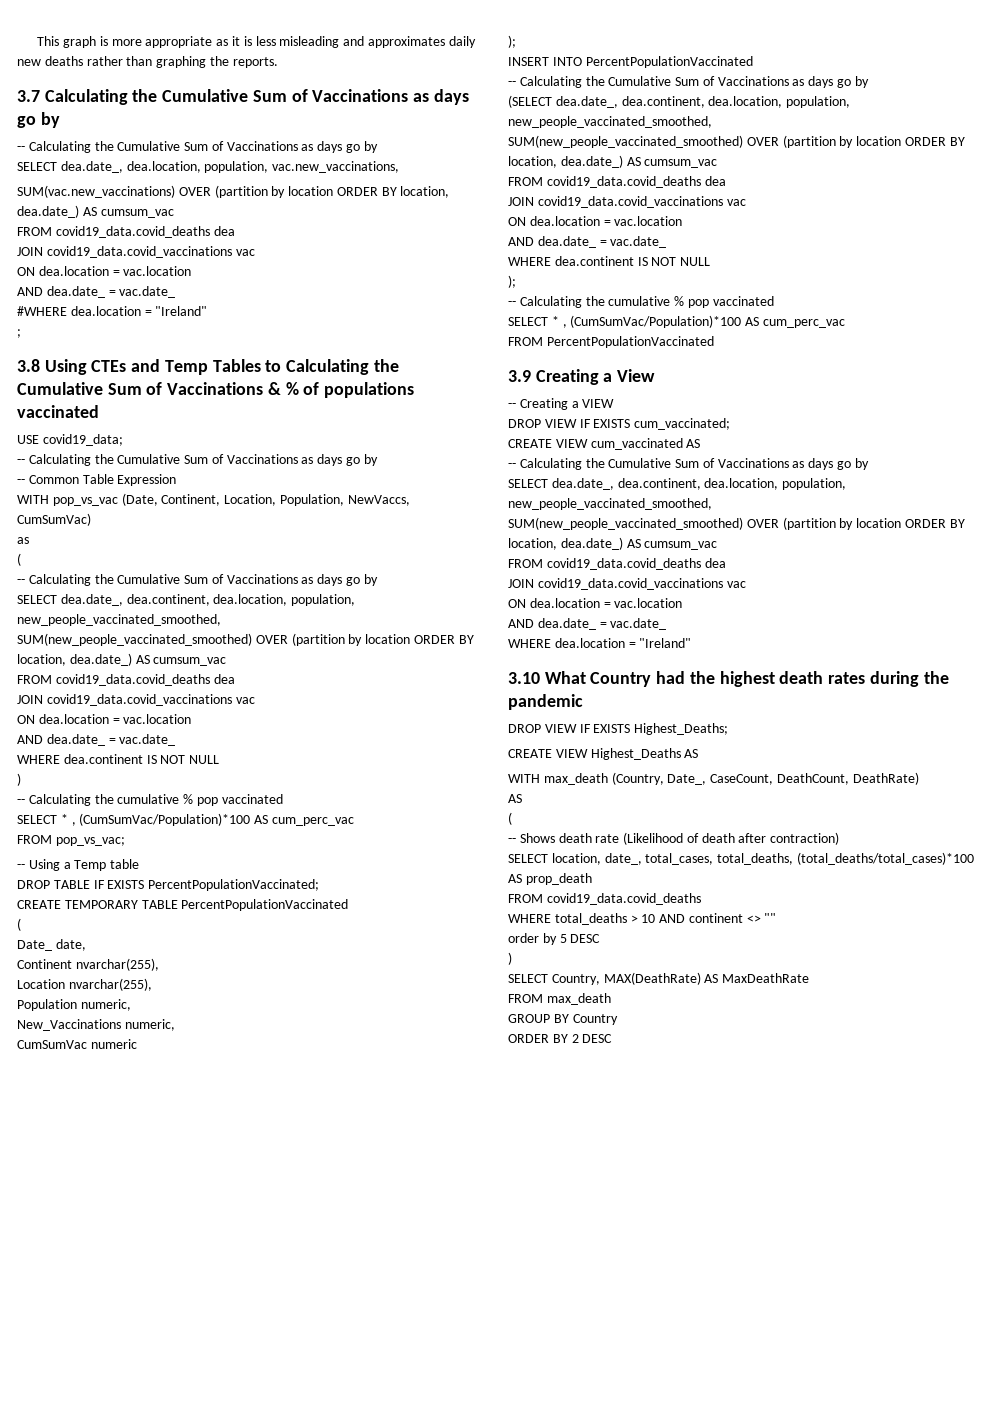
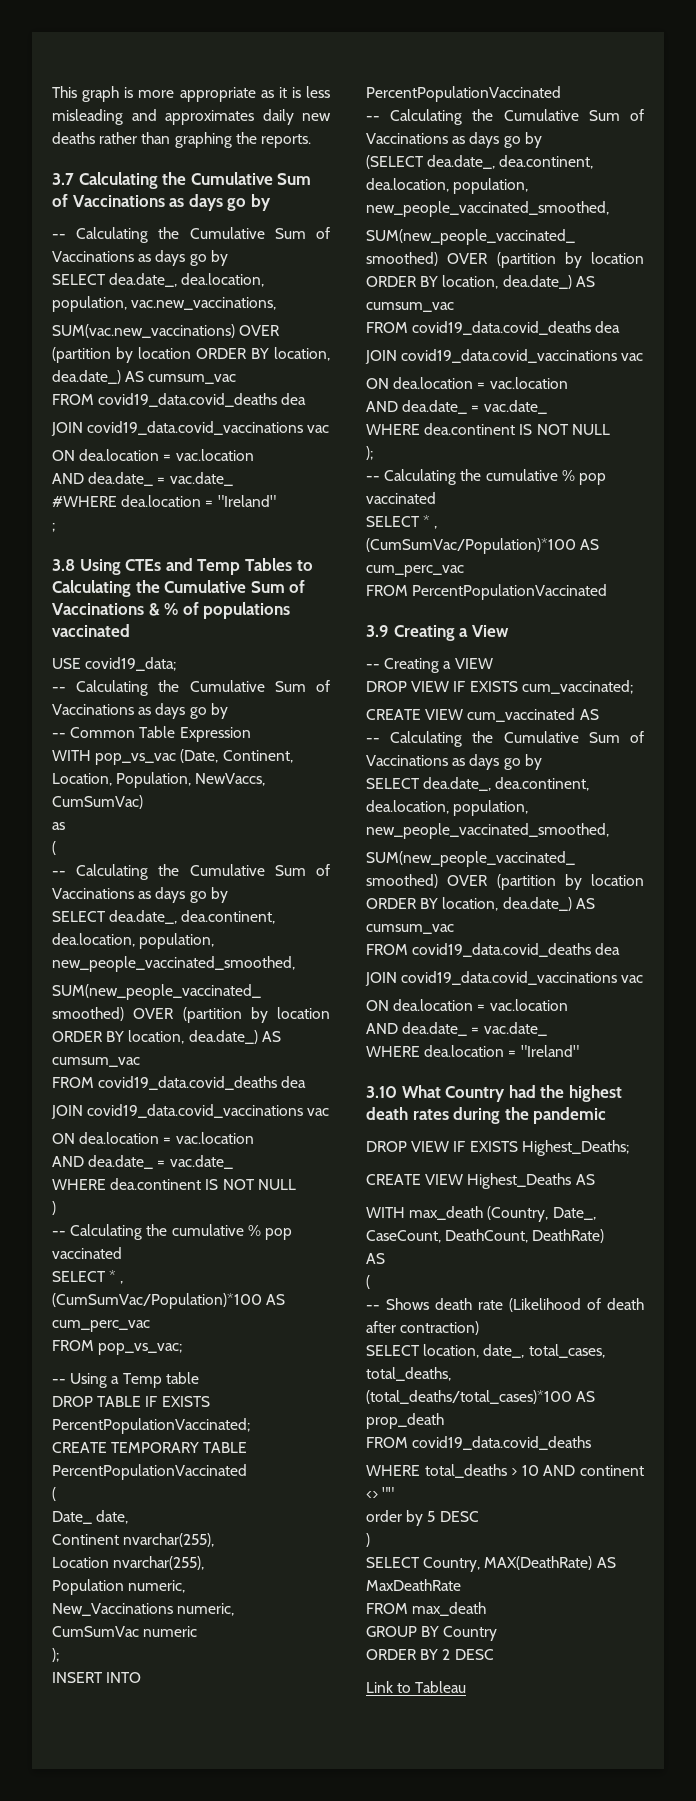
+ Link to Tableau

